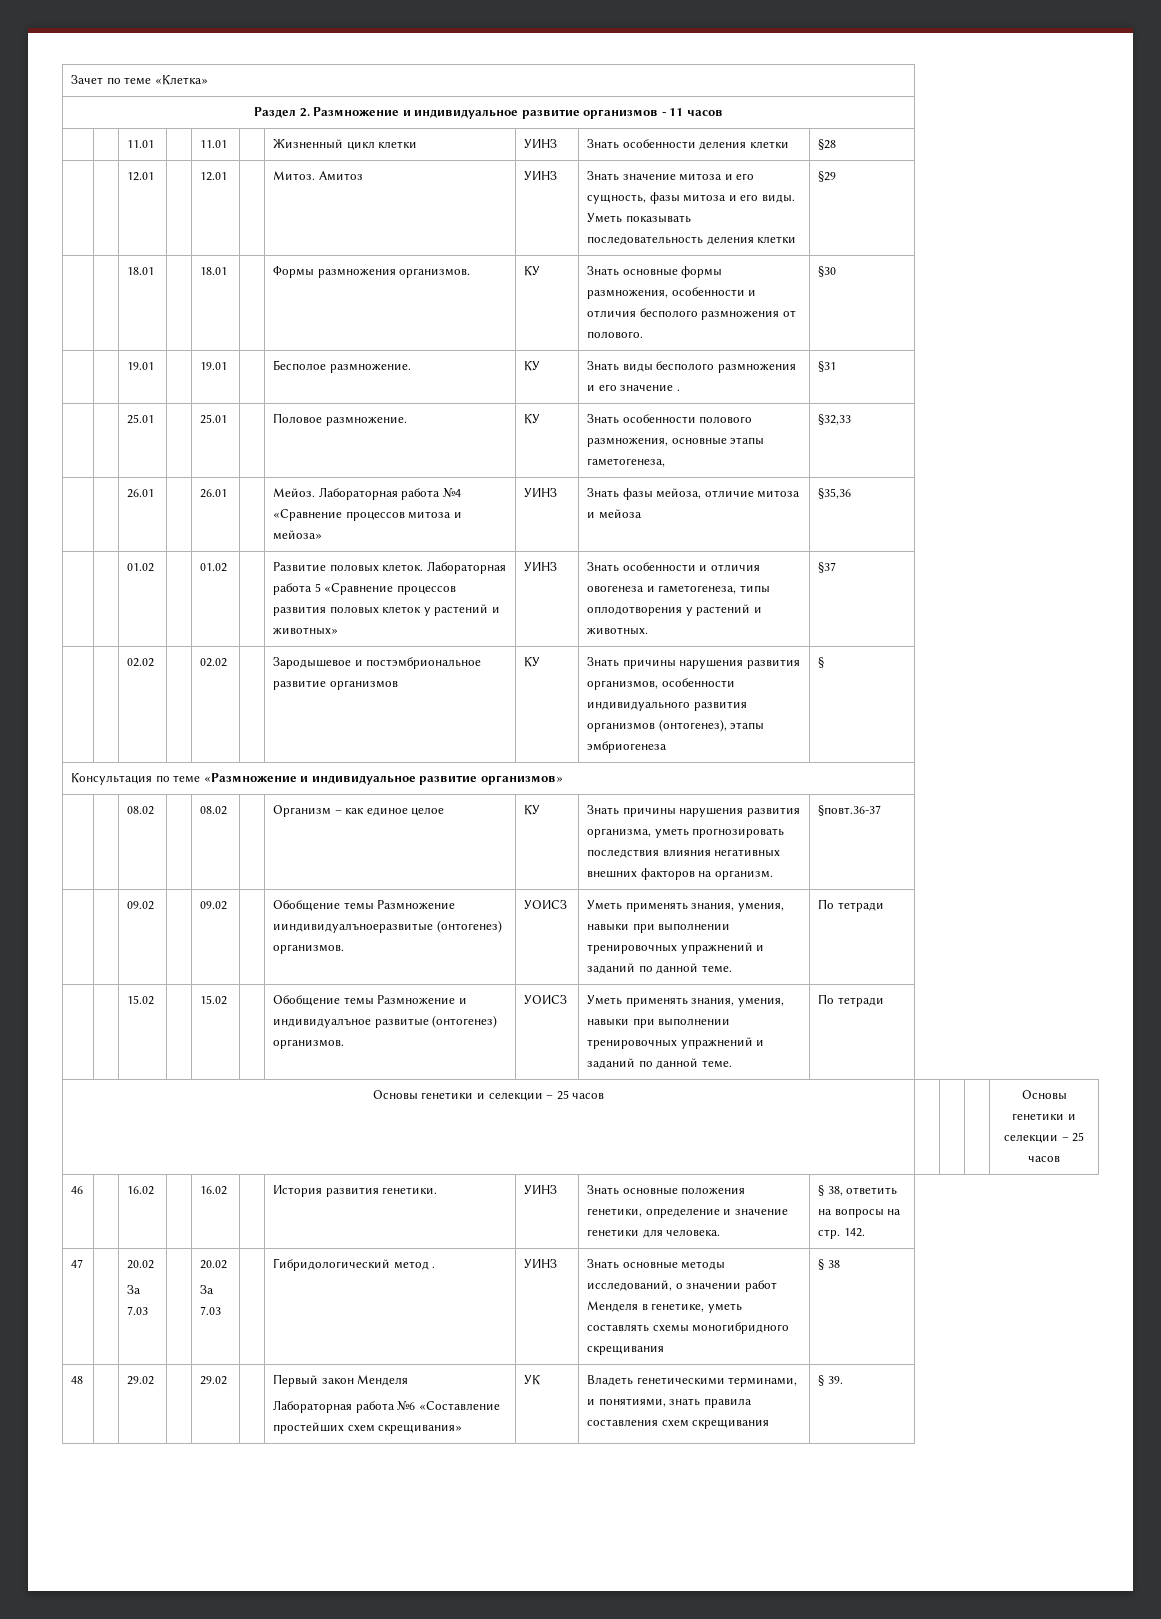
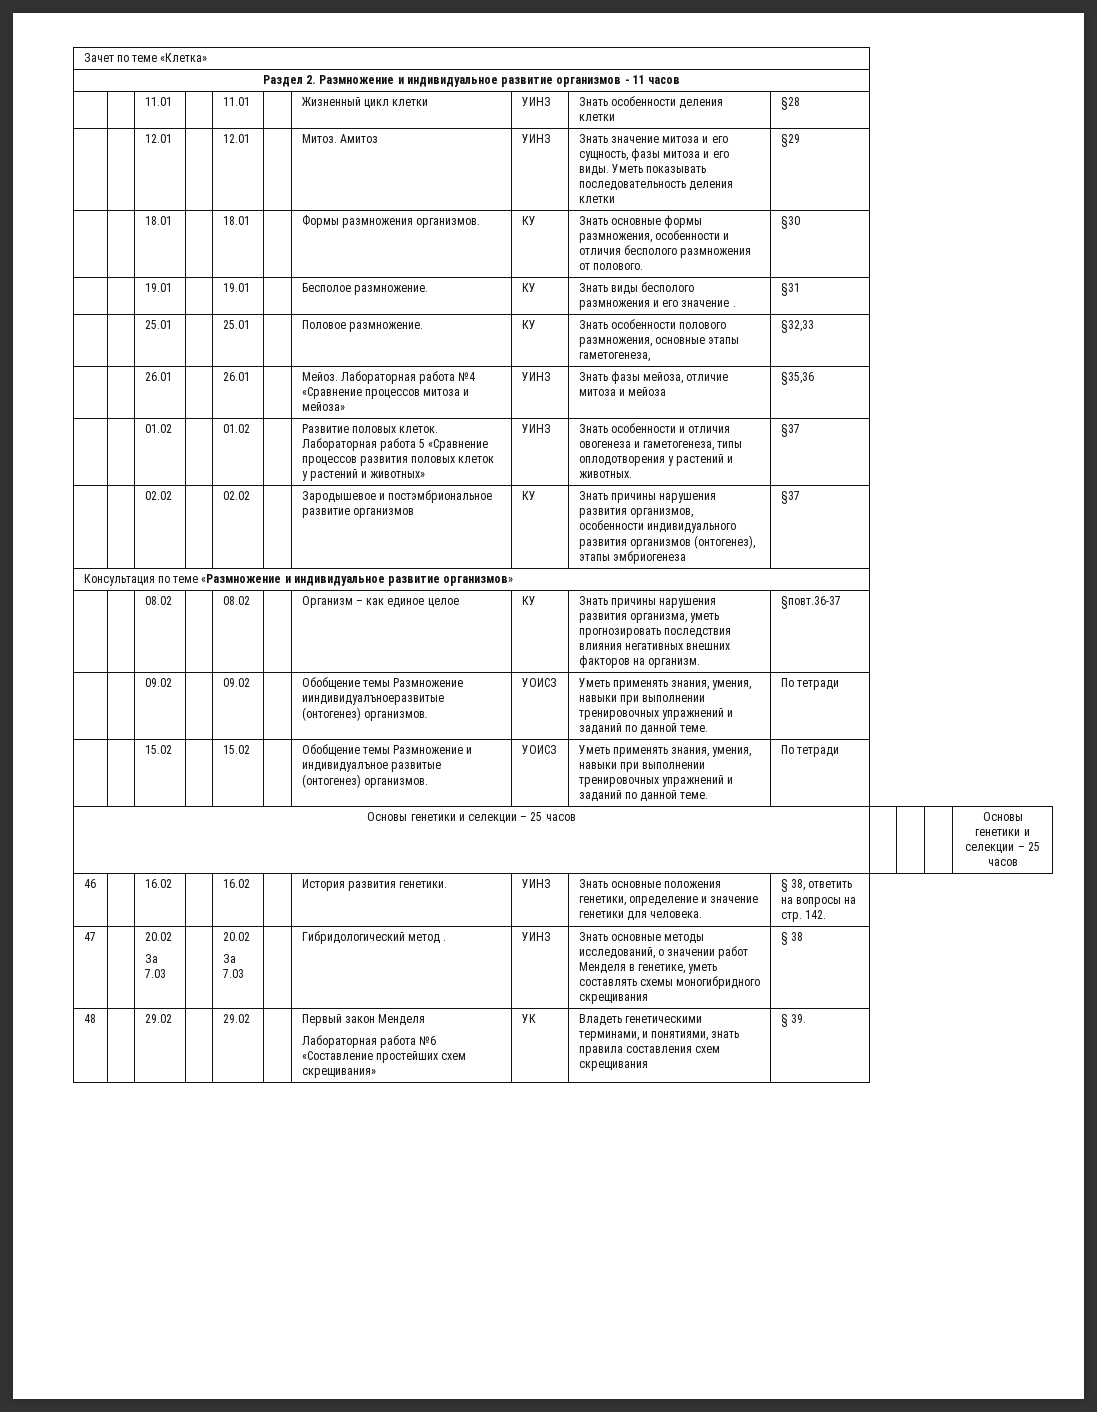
- | | 02.02 | | 02.02 | | Зародышевое и постэмбриональное развитие организмов | КУ | Знать причины нарушения развития организмов, особенности индивидуального развития организмов (онтогенез), этапы эмбриогенеза | §
+ | | 02.02 | | 02.02 | | Зародышевое и постэмбриональное развитие организмов | КУ | Знать причины нарушения развития организмов, особенности индивидуального развития организмов (онтогенез), этапы эмбриогенеза | §37

